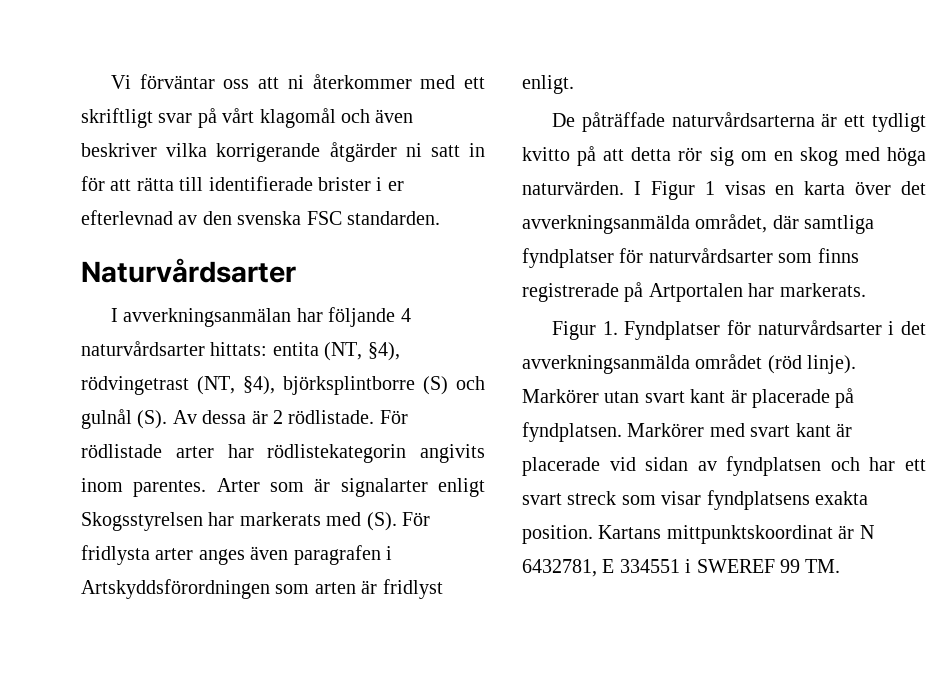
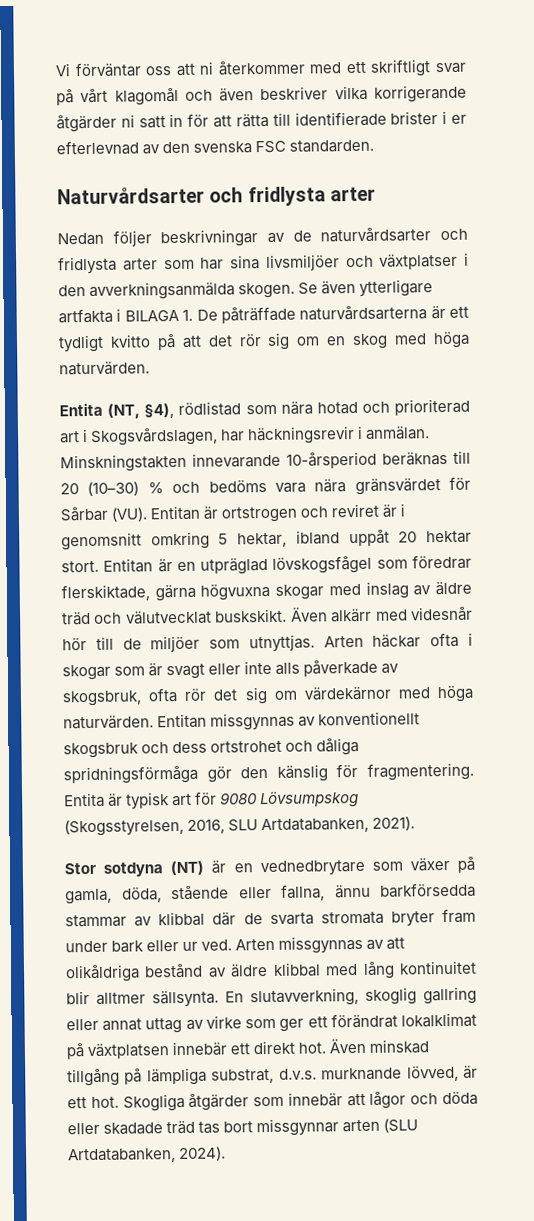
- Naturvårdsarter
- I avverkningsanmälan har följande 4 naturvårdsarter hittats: entita (NT, §4), rödvingetrast (NT, §4), björksplintborre (S) och gulnål (S). Av dessa är 2 rödlistade. För rödlistade arter har rödlistekategorin angivits inom parentes. Arter som är signalarter enligt Skogsstyrelsen har markerats med (S). För fridlysta arter anges även paragrafen i Artskyddsförordningen som arten är fridlyst enligt.
- De påträffade naturvårdsarterna är ett tydligt kvitto på att detta rör sig om en skog med höga naturvärden. I Figur 1 visas en karta över det avverkningsanmälda området, där samtliga fyndplatser för naturvårdsarter som finns registrerade på Artportalen har markerats.
- Figur 1. Fyndplatser för naturvårdsarter i det avverkningsanmälda området (röd linje). Markörer utan svart kant är placerade på fyndplatsen. Markörer med svart kant är placerade vid sidan av fyndplatsen och har ett svart streck som visar fyndplatsens exakta position. Kartans mittpunktskoordinat är N 6432781, E 334551 i SWEREF 99 TM.
+ Naturvårdsarter och fridlysta arter
+ Nedan följer beskrivningar av de naturvårdsarter och fridlysta arter som har sina livsmiljöer och växtplatser i den avverkningsanmälda skogen. Se även ytterligare artfakta i BILAGA 1. De påträffade naturvårdsarterna är ett tydligt kvitto på att det rör sig om en skog med höga naturvärden.
+ Entita (NT, §4), rödlistad som nära hotad och prioriterad art i Skogsvårdslagen, har häckningsrevir i anmälan. Minskningstakten innevarande 10-årsperiod beräknas till 20 (10–30) % och bedöms vara nära gränsvärdet för Sårbar (VU). Entitan är ortstrogen och reviret är i genomsnitt omkring 5 hektar, ibland uppåt 20 hektar stort. Entitan är en utpräglad lövskogsfågel som föredrar flerskiktade, gärna högvuxna skogar med inslag av äldre träd och välutvecklat buskskikt. Även alkärr med videsnår hör till de miljöer som utnyttjas. Arten häckar ofta i skogar som är svagt eller inte alls påverkade av skogsbruk, ofta rör det sig om värdekärnor med höga naturvärden. Entitan missgynnas av konventionellt skogsbruk och dess ortstrohet och dåliga spridningsförmåga gör den känslig för fragmentering. Entita är typisk art för 9080 Lövsumpskog (Skogsstyrelsen, 2016, SLU Artdatabanken, 2021).
+ Stor sotdyna (NT) är en vednedbrytare som växer på gamla, döda, stående eller fallna, ännu barkförsedda stammar av klibbal där de svarta stromata bryter fram under bark eller ur ved. Arten missgynnas av att olikåldriga bestånd av äldre klibbal med lång kontinuitet blir alltmer sällsynta. En slutavverkning, skoglig gallring eller annat uttag av virke som ger ett förändrat lokalklimat på växtplatsen innebär ett direkt hot. Även minskad tillgång på lämpliga substrat, d.v.s. murknande lövved, är ett hot. Skogliga åtgärder som innebär att lågor och döda eller skadade träd tas bort missgynnar arten (SLU Artdatabanken, 2024).

